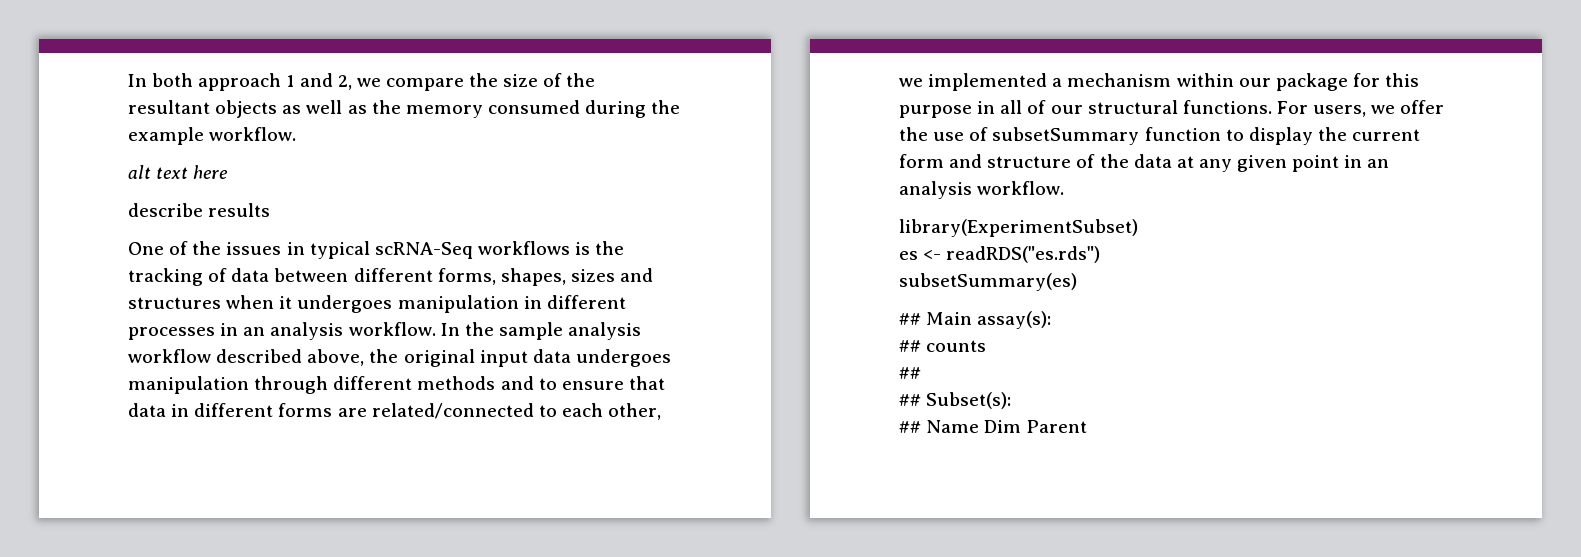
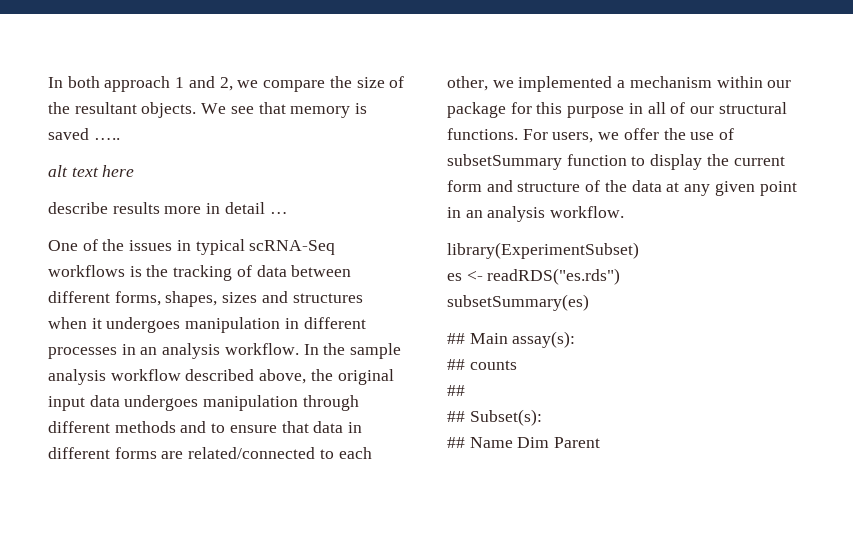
- In both approach 1 and 2, we compare the size of the resultant objects as well as the memory consumed during the example workflow.
+ In both approach 1 and 2, we compare the size of the resultant objects. We see that memory is saved …..
- describe results
+ describe results more in detail …

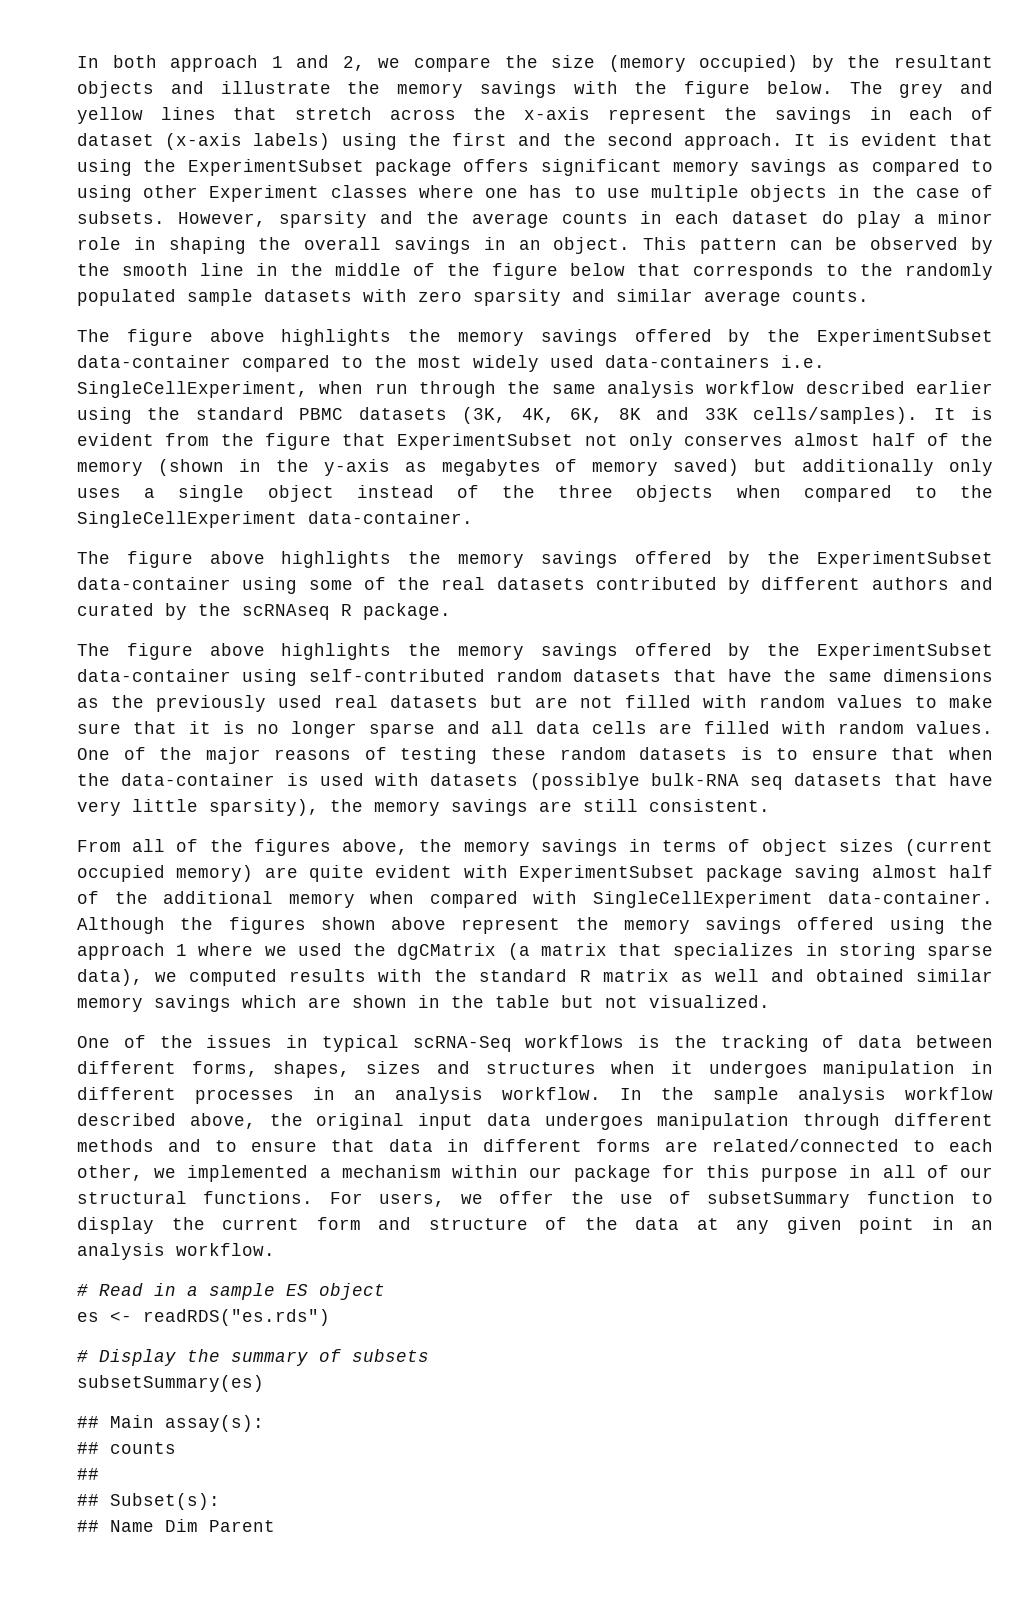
- In both approach 1 and 2, we compare the size of the resultant objects. We see that memory is saved …..
- alt text here
- describe results more in detail …
+ In both approach 1 and 2, we compare the size (memory occupied) by the resultant objects and illustrate the memory savings with the figure below. The grey and yellow lines that stretch across the x-axis represent the savings in each of dataset (x-axis labels) using the first and the second approach. It is evident that using the ExperimentSubset package offers significant memory savings as compared to using other Experiment classes where one has to use multiple objects in the case of subsets. However, sparsity and the average counts in each dataset do play a minor role in shaping the overall savings in an object. This pattern can be observed by the smooth line in the middle of the figure below that corresponds to the randomly populated sample datasets with zero sparsity and similar average counts.
+ The figure above highlights the memory savings offered by the ExperimentSubset data-container compared to the most widely used data-containers i.e. SingleCellExperiment, when run through the same analysis workflow described earlier using the standard PBMC datasets (3K, 4K, 6K, 8K and 33K cells/samples). It is evident from the figure that ExperimentSubset not only conserves almost half of the memory (shown in the y-axis as megabytes of memory saved) but additionally only uses a single object instead of the three objects when compared to the SingleCellExperiment data-container.
+ The figure above highlights the memory savings offered by the ExperimentSubset data-container using some of the real datasets contributed by different authors and curated by the scRNAseq R package.
+ The figure above highlights the memory savings offered by the ExperimentSubset data-container using self-contributed random datasets that have the same dimensions as the previously used real datasets but are not filled with random values to make sure that it is no longer sparse and all data cells are filled with random values. One of the major reasons of testing these random datasets is to ensure that when the data-container is used with datasets (possiblye bulk-RNA seq datasets that have very little sparsity), the memory savings are still consistent.
+ From all of the figures above, the memory savings in terms of object sizes (current occupied memory) are quite evident with ExperimentSubset package saving almost half of the additional memory when compared with SingleCellExperiment data-container. Although the figures shown above represent the memory savings offered using the approach 1 where we used the dgCMatrix (a matrix that specializes in storing sparse data), we computed results with the standard R matrix as well and obtained similar memory savings which are shown in the table but not visualized.
- library(ExperimentSubset)
+ # Read in a sample ES object
  es <- readRDS("es.rds")
+ # Display the summary of subsets

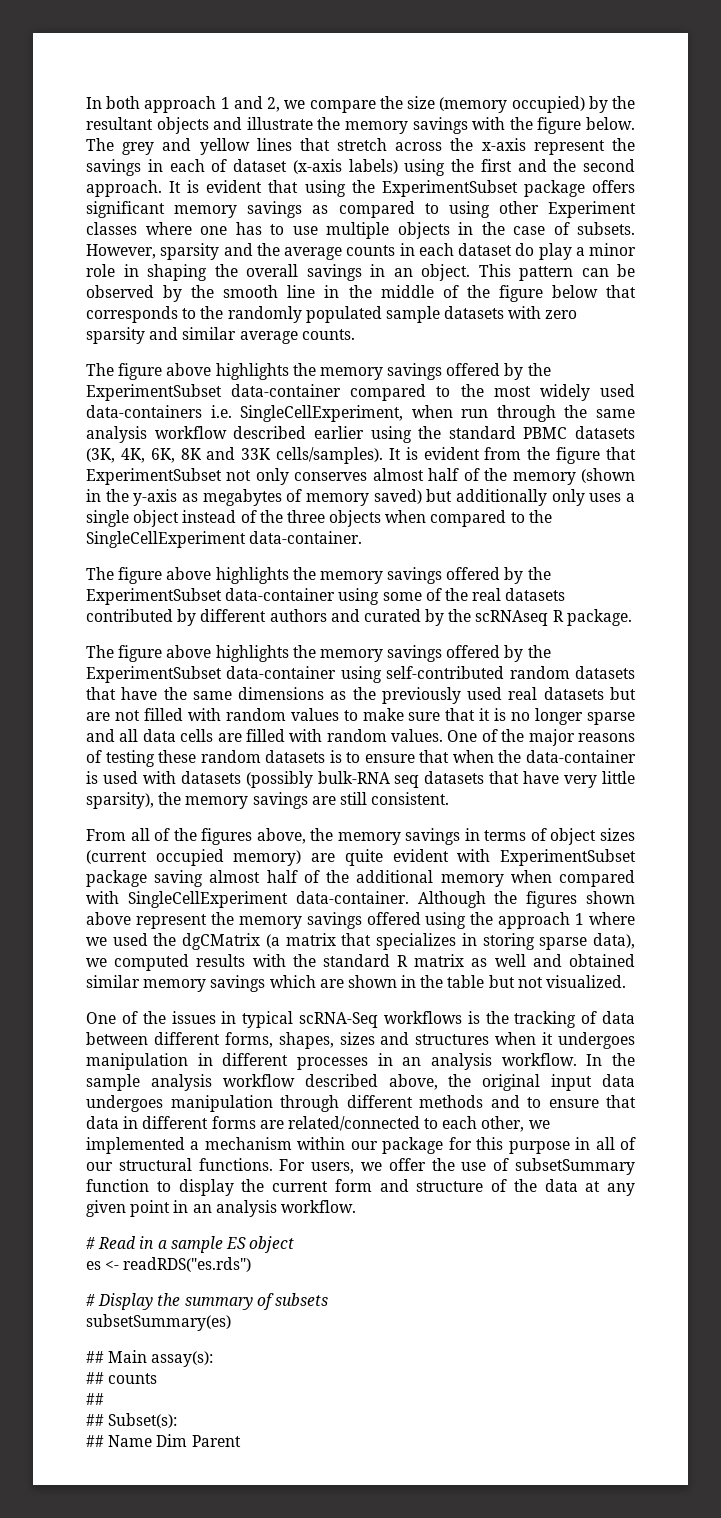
- One of the major reasons of testing these random datasets is to ensure that when the data-container is used with datasets (possiblye bulk-RNA seq datasets that have very little sparsity), the memory savings are still consistent.
+ One of the major reasons of testing these random datasets is to ensure that when the data-container is used with datasets (possibly bulk-RNA seq datasets that have very little sparsity), the memory savings are still consistent.

